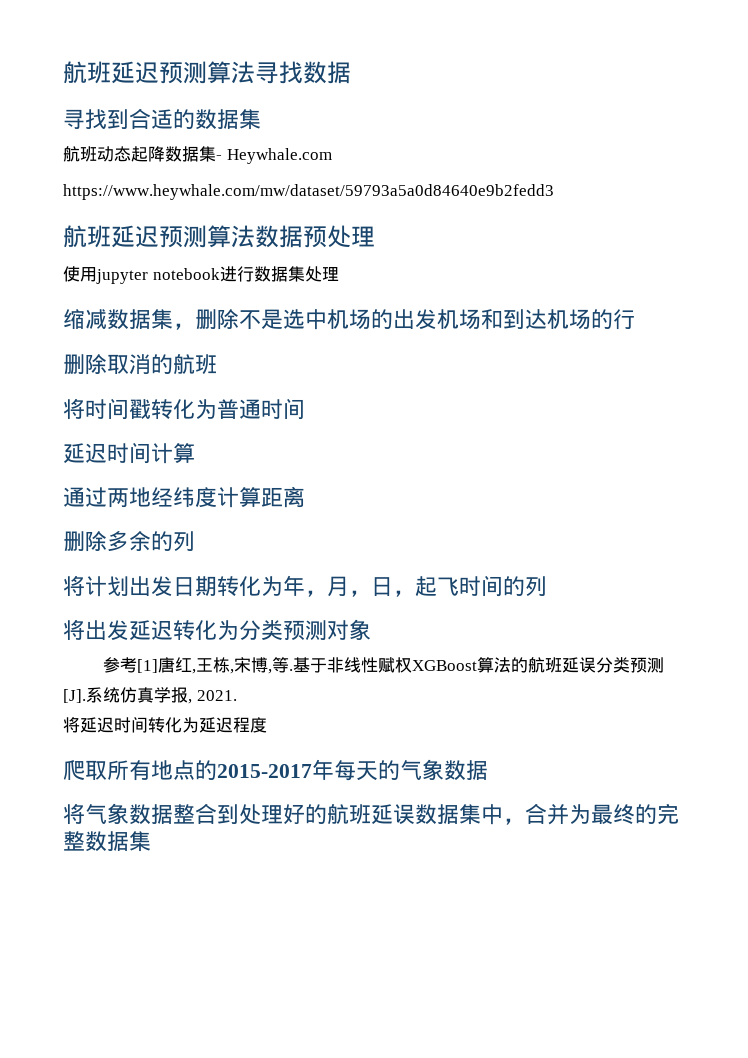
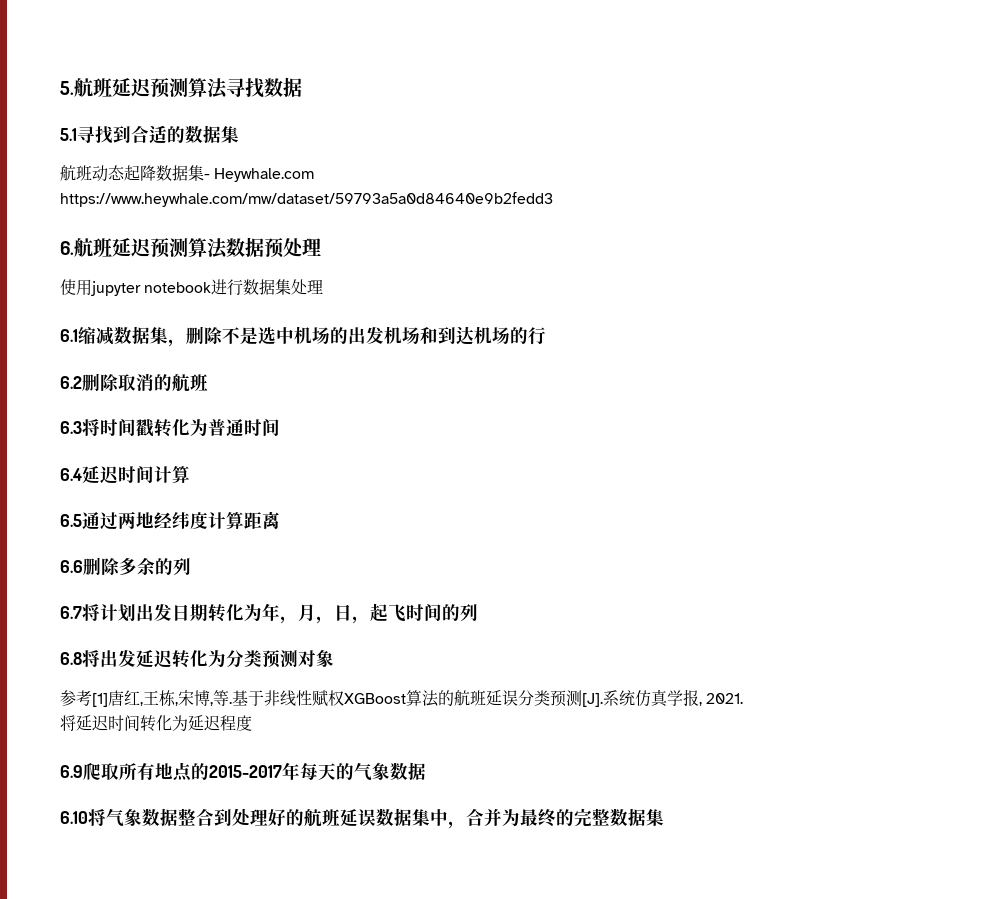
- 航班延迟预测算法寻找数据
+ 5.航班延迟预测算法寻找数据
- 寻找到合适的数据集
+ 5.1寻找到合适的数据集
- 航班延迟预测算法数据预处理
+ 6.航班延迟预测算法数据预处理
- 缩减数据集，删除不是选中机场的出发机场和到达机场的行
+ 6.1缩减数据集，删除不是选中机场的出发机场和到达机场的行
- 删除取消的航班
+ 6.2删除取消的航班
- 将时间戳转化为普通时间
+ 6.3将时间戳转化为普通时间
- 延迟时间计算
+ 6.4延迟时间计算
- 通过两地经纬度计算距离
+ 6.5通过两地经纬度计算距离
- 删除多余的列
+ 6.6删除多余的列
- 将计划出发日期转化为年，月，日，起飞时间的列
+ 6.7将计划出发日期转化为年，月，日，起飞时间的列
- 将出发延迟转化为分类预测对象
+ 6.8将出发延迟转化为分类预测对象
- 爬取所有地点的2015-2017年每天的气象数据
+ 6.9爬取所有地点的2015-2017年每天的气象数据
- 将气象数据整合到处理好的航班延误数据集中，合并为最终的完整数据集
+ 6.10将气象数据整合到处理好的航班延误数据集中，合并为最终的完整数据集

